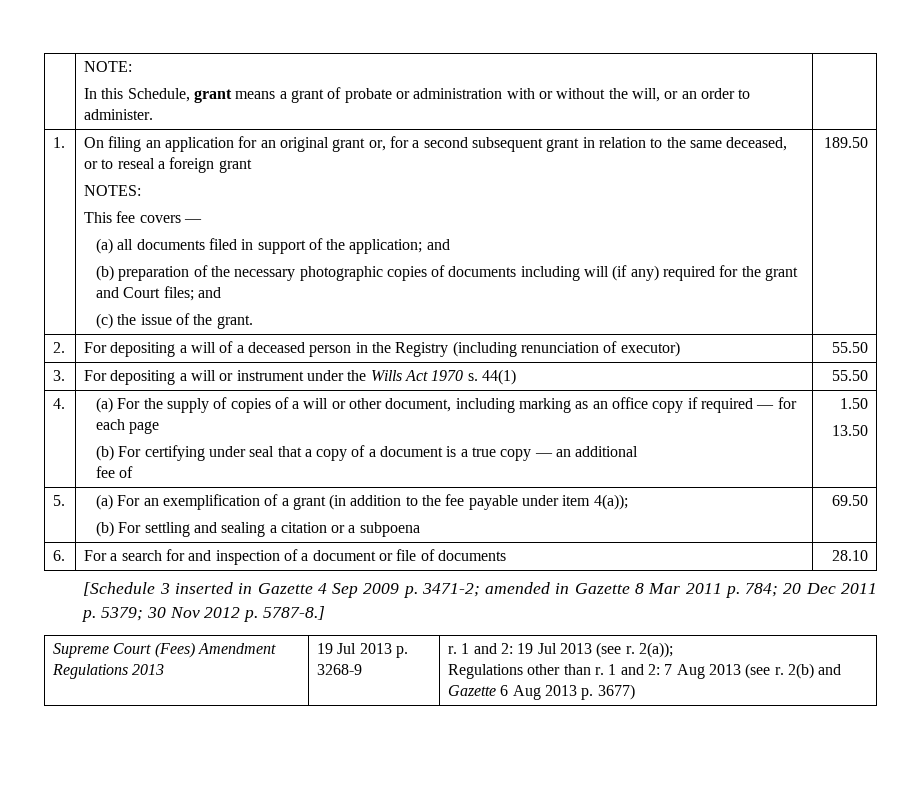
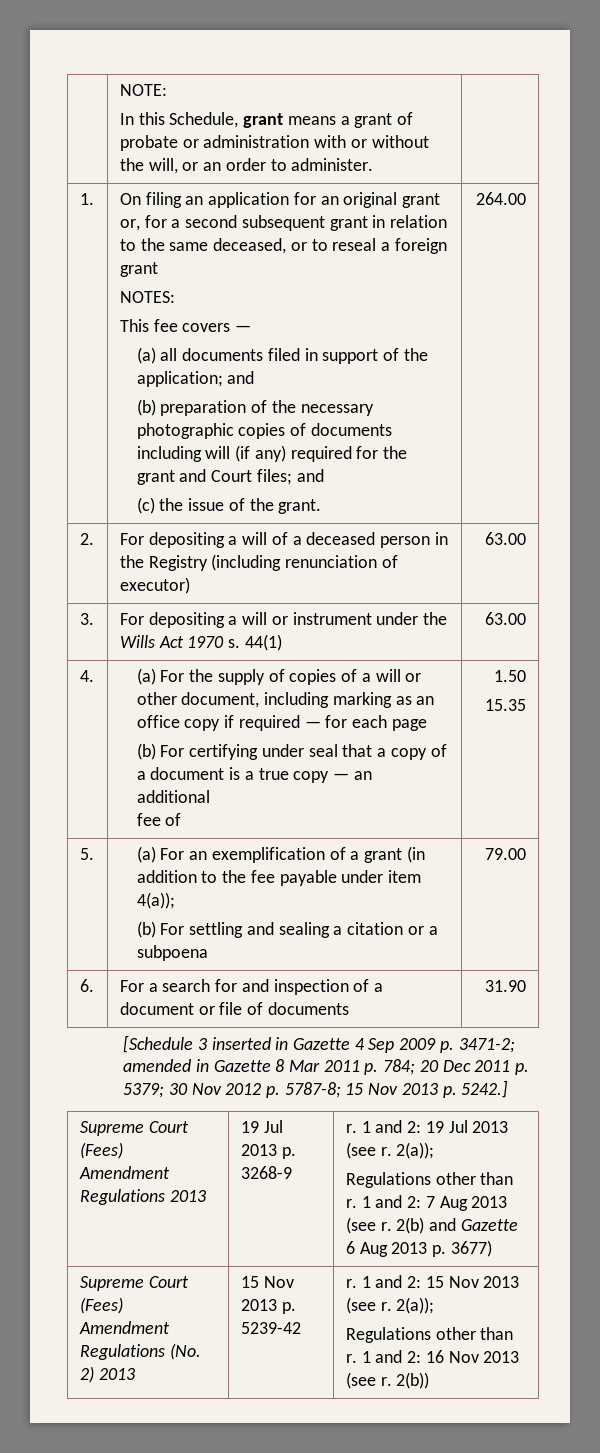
- 189.50
+ 264.00
- 2. | For depositing a will of a deceased person in the Registry (including renunciation of executor) | 55.50
+ 2. | For depositing a will of a deceased person in the Registry (including renunciation of executor) | 63.00
- 3. | For depositing a will or instrument under the Wills Act 1970 s. 44(1) | 55.50
+ 3. | For depositing a will or instrument under the Wills Act 1970 s. 44(1) | 63.00
- 13.50
+ 15.35
  5. | (a) For an exemplification of a grant (in addition to the fee payable under item 4(a));
- (b) For settling and sealing a citation or a subpoena | 69.50
+ (b) For settling and sealing a citation or a subpoena | 79.00
- 6. | For a search for and inspection of a document or file of documents | 28.10
+ 6. | For a search for and inspection of a document or file of documents | 31.90
- [Schedule 3 inserted in Gazette 4 Sep 2009 p. 3471-2; amended in Gazette 8 Mar 2011 p. 784; 20 Dec 2011 p. 5379; 30 Nov 2012 p. 5787-8.]
+ [Schedule 3 inserted in Gazette 4 Sep 2009 p. 3471-2; amended in Gazette 8 Mar 2011 p. 784; 20 Dec 2011 p. 5379; 30 Nov 2012 p. 5787-8; 15 Nov 2013 p. 5242.]
+ Supreme Court (Fees) Amendment Regulations (No. 2) 2013 | 15 Nov 2013 p. 5239-42 | r. 1 and 2: 15 Nov 2013 (see r. 2(a));
+ Regulations other than r. 1 and 2: 16 Nov 2013 (see r. 2(b))

